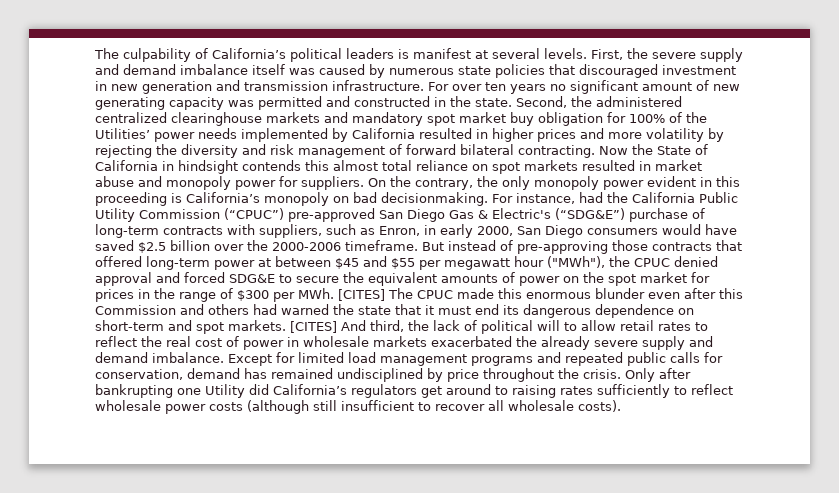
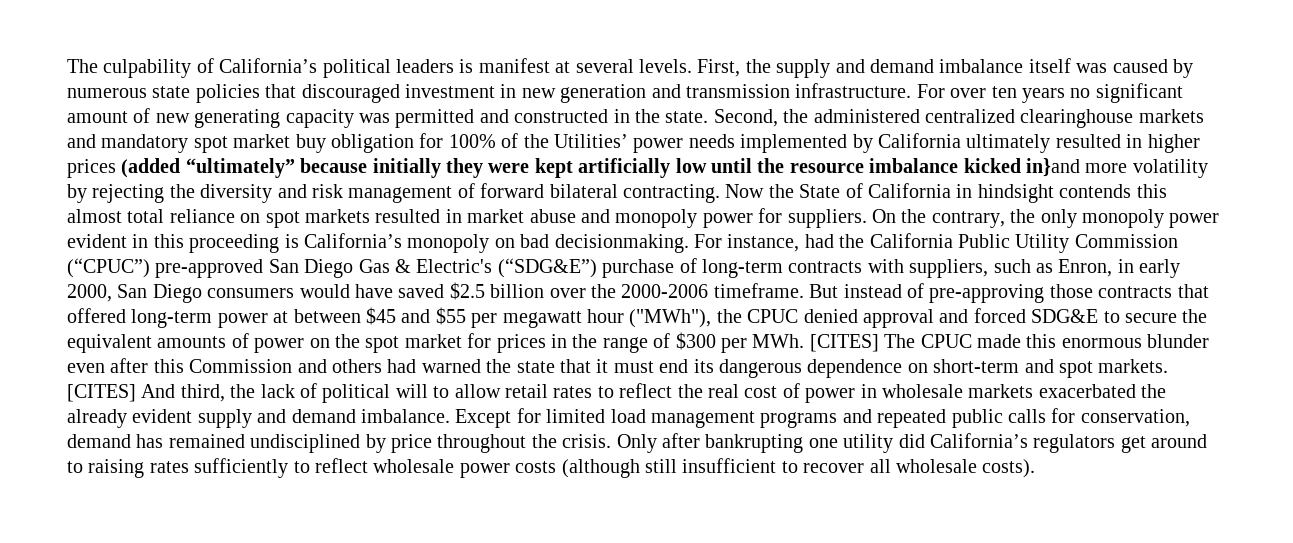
- First, the severe supply and demand imbalance itself was caused by numerous state policies that discouraged investment in new generation and transmission infrastructure.
+ First, the supply and demand imbalance itself was caused by numerous state policies that discouraged investment in new generation and transmission infrastructure.
- Second, the administered centralized clearinghouse markets and mandatory spot market buy obligation for 100% of the Utilities’ power needs implemented by California resulted in higher prices and more volatility by rejecting the diversity and risk management of forward bilateral contracting.
+ Second, the administered centralized clearinghouse markets and mandatory spot market buy obligation for 100% of the Utilities’ power needs implemented by California ultimately resulted in higher prices (added “ultimately” because initially they were kept artificially low until the resource imbalance kicked in}and more volatility by rejecting the diversity and risk management of forward bilateral contracting.
- [CITES] And third, the lack of political will to allow retail rates to reflect the real cost of power in wholesale markets exacerbated the already severe supply and demand imbalance.
+ [CITES] And third, the lack of political will to allow retail rates to reflect the real cost of power in wholesale markets exacerbated the already evident supply and demand imbalance.
- Only after bankrupting one Utility did California’s regulators get around to raising rates sufficiently to reflect wholesale power costs (although still insufficient to recover all wholesale costs).
+ Only after bankrupting one utility did California’s regulators get around to raising rates sufficiently to reflect wholesale power costs (although still insufficient to recover all wholesale costs).

